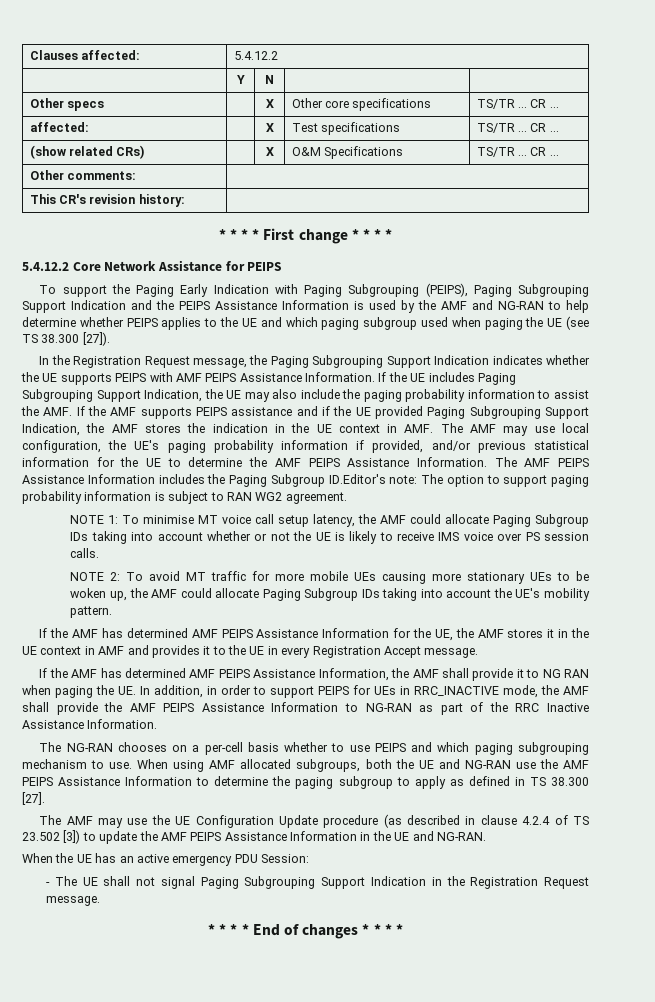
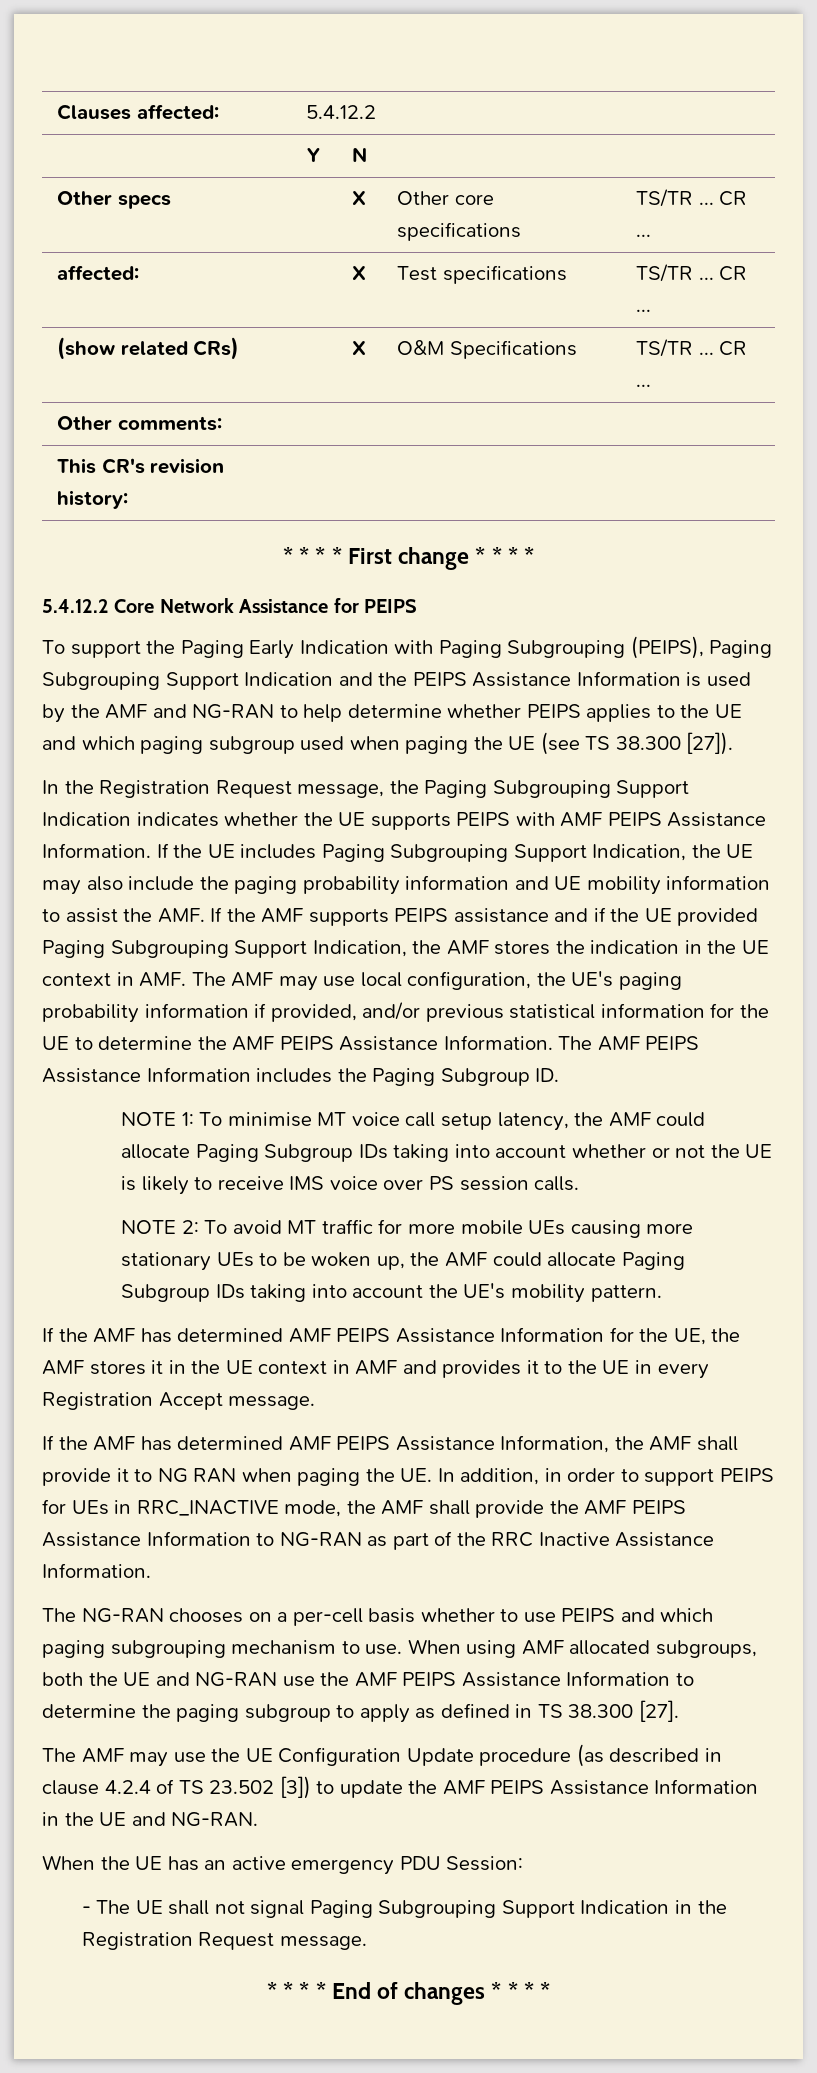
- If the UE includes Paging Subgrouping Support Indication, the UE may also include the paging probability information to assist the AMF. If the AMF supports PEIPS assistance and if the UE provided Paging Subgrouping Support Indication, the AMF stores the indication in the UE context in AMF. The AMF may use local configuration, the UE's paging probability information if provided, and/or previous statistical information for the UE to determine the AMF PEIPS Assistance Information.
+ If the UE includes Paging Subgrouping Support Indication, the UE may also include the paging probability information and UE mobility information to assist the AMF. If the AMF supports PEIPS assistance and if the UE provided Paging Subgrouping Support Indication, the AMF stores the indication in the UE context in AMF. The AMF may use local configuration, the UE's paging probability information if provided, and/or previous statistical information for the UE to determine the AMF PEIPS Assistance Information.
- The AMF PEIPS Assistance Information includes the Paging Subgroup ID.Editor's note: The option to support paging probability information is subject to RAN WG2 agreement.
+ The AMF PEIPS Assistance Information includes the Paging Subgroup ID.

